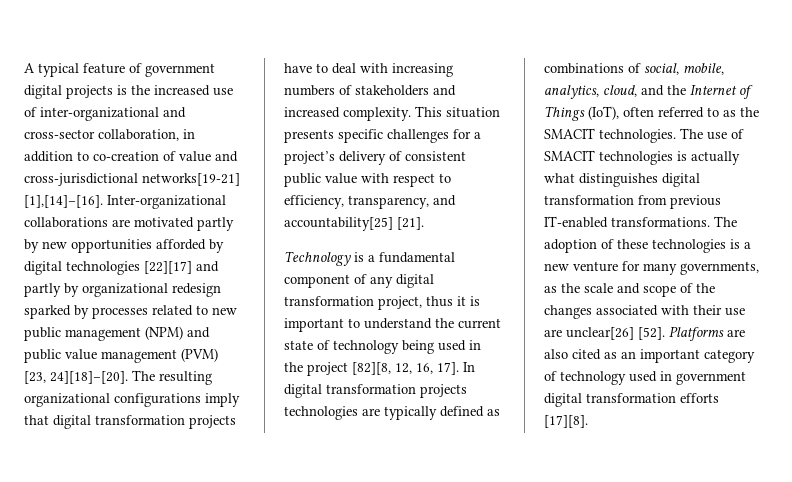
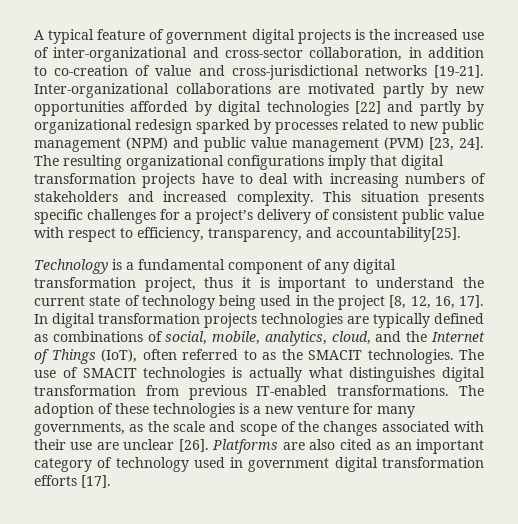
- A typical feature of government digital projects is the increased use of inter-organizational and cross-sector collaboration, in addition to co-creation of value and cross-jurisdictional networks[19-21] [1],[14]–[16].
+ A typical feature of government digital projects is the increased use of inter-organizational and cross-sector collaboration, in addition to co-creation of value and cross-jurisdictional networks [19-21].
- Inter-organizational collaborations are motivated partly by new opportunities afforded by digital technologies [22][17] and partly by organizational redesign sparked by processes related to new public management (NPM) and public value management (PVM) [23, 24][18]–[20].
+ Inter-organizational collaborations are motivated partly by new opportunities afforded by digital technologies [22] and partly by organizational redesign sparked by processes related to new public management (NPM) and public value management (PVM) [23, 24].
- This situation presents specific challenges for a project’s delivery of consistent public value with respect to efficiency, transparency, and accountability[25] [21].
+ This situation presents specific challenges for a project’s delivery of consistent public value with respect to efficiency, transparency, and accountability[25].
- Technology is a fundamental component of any digital transformation project, thus it is important to understand the current state of technology being used in the project [82][8, 12, 16, 17].
+ Technology is a fundamental component of any digital transformation project, thus it is important to understand the current state of technology being used in the project [8, 12, 16, 17].
- The adoption of these technologies is a new venture for many governments, as the scale and scope of the changes associated with their use are unclear[26] [52].
+ The adoption of these technologies is a new venture for many governments, as the scale and scope of the changes associated with their use are unclear [26].
- Platforms are also cited as an important category of technology used in government digital transformation efforts [17][8].
+ Platforms are also cited as an important category of technology used in government digital transformation efforts [17].

